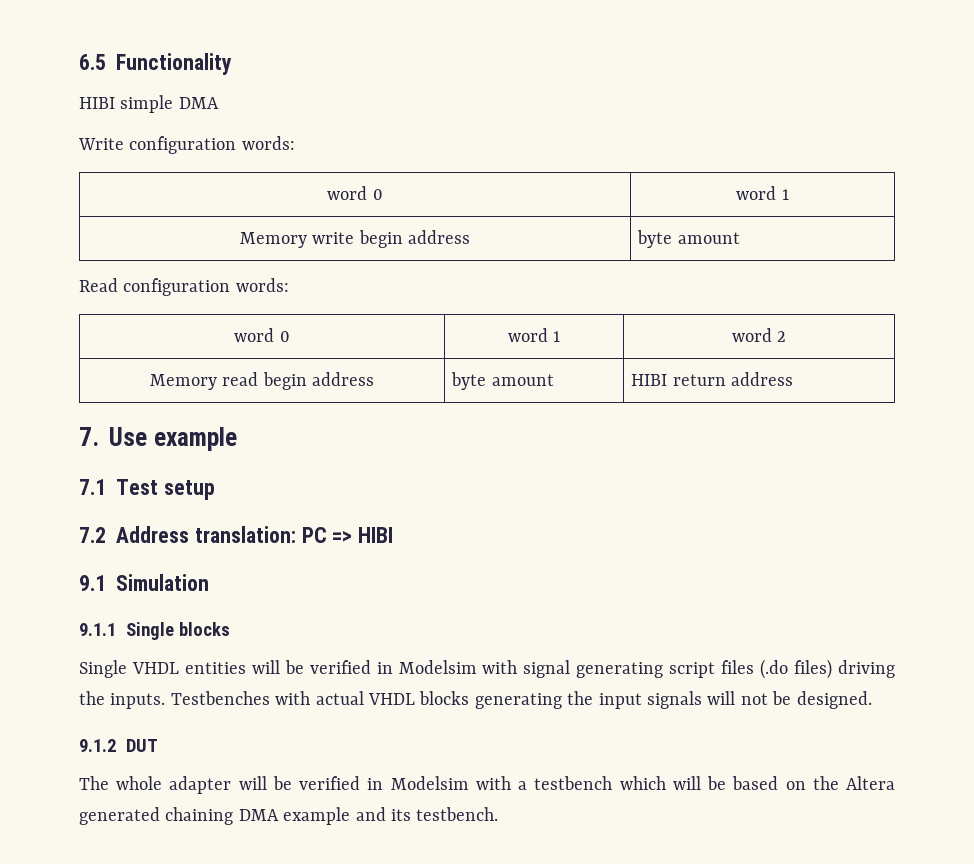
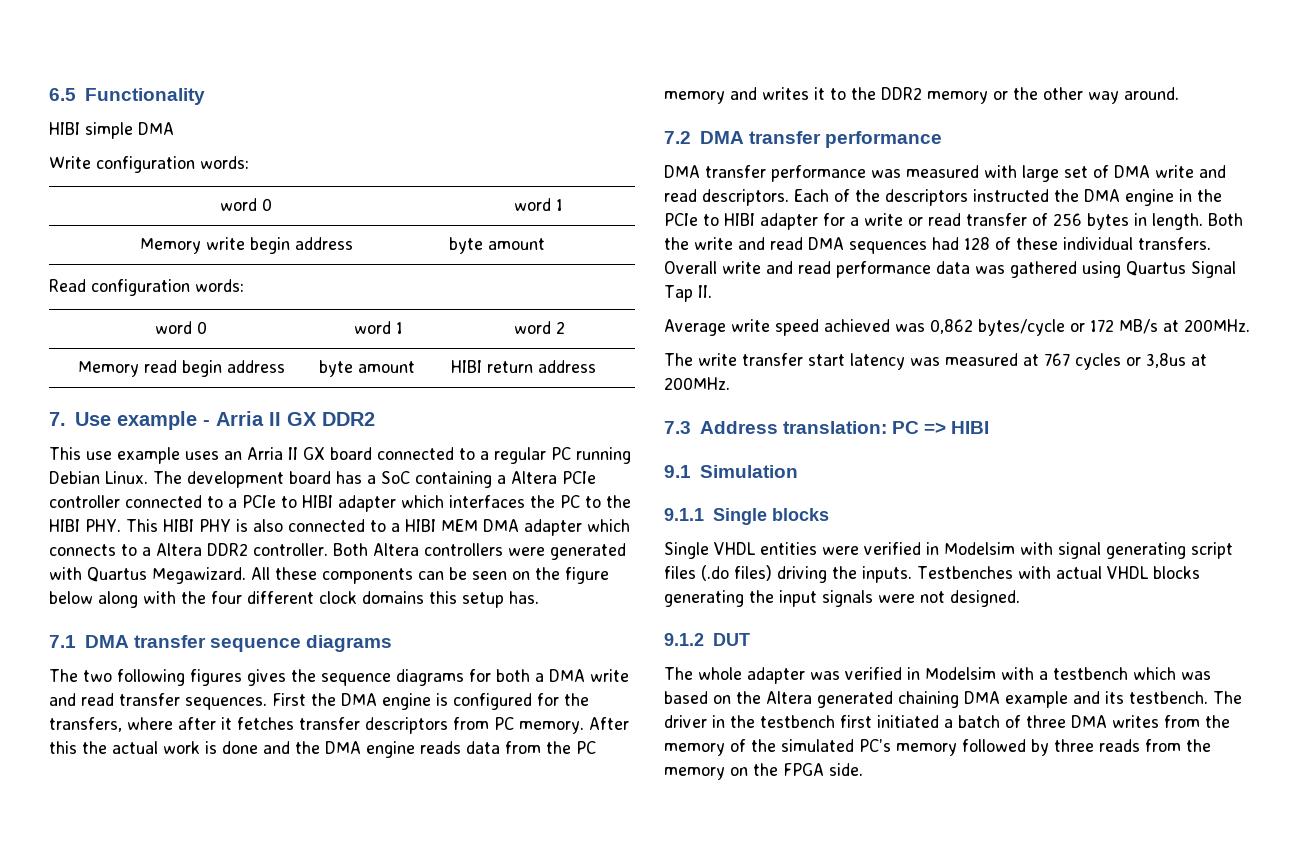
- 7. Use example
- 7.1 Test setup
- 7.2 Address translation: PC => HIBI
+ 7. Use example - Arria II GX DDR2
+ This use example uses an Arria II GX board connected to a regular PC running Debian Linux. The development board has a SoC containing a Altera PCIe controller connected to a PCIe to HIBI adapter which interfaces the PC to the HIBI PHY. This HIBI PHY is also connected to a HIBI MEM DMA adapter which connects to a Altera DDR2 controller. Both Altera controllers were generated with Quartus Megawizard. All these components can be seen on the figure below along with the four different clock domains this setup has.
+ 7.1 DMA transfer sequence diagrams
+ The two following figures gives the sequence diagrams for both a DMA write and read transfer sequences. First the DMA engine is configured for the transfers, where after it fetches transfer descriptors from PC memory. After this the actual work is done and the DMA engine reads data from the PC memory and writes it to the DDR2 memory or the other way around.
+ 7.2 DMA transfer performance
+ DMA transfer performance was measured with large set of DMA write and read descriptors. Each of the descriptors instructed the DMA engine in the PCIe to HIBI adapter for a write or read transfer of 256 bytes in length. Both the write and read DMA sequences had 128 of these individual transfers. Overall write and read performance data was gathered using Quartus Signal Tap II.
+ Average write speed achieved was 0,862 bytes/cycle or 172 MB/s at 200MHz.
+ The write transfer start latency was measured at 767 cycles or 3,8us at 200MHz.
+ 7.3 Address translation: PC => HIBI
- Single VHDL entities will be verified in Modelsim with signal generating script files (.do files) driving the inputs.
+ Single VHDL entities were verified in Modelsim with signal generating script files (.do files) driving the inputs.
- Testbenches with actual VHDL blocks generating the input signals will not be designed.
+ Testbenches with actual VHDL blocks generating the input signals were not designed.
- The whole adapter will be verified in Modelsim with a testbench which will be based on the Altera generated chaining DMA example and its testbench.
+ The whole adapter was verified in Modelsim with a testbench which was based on the Altera generated chaining DMA example and its testbench.
+ The driver in the testbench first initiated a batch of three DMA writes from the memory of the simulated PC’s memory followed by three reads from the memory on the FPGA side.

